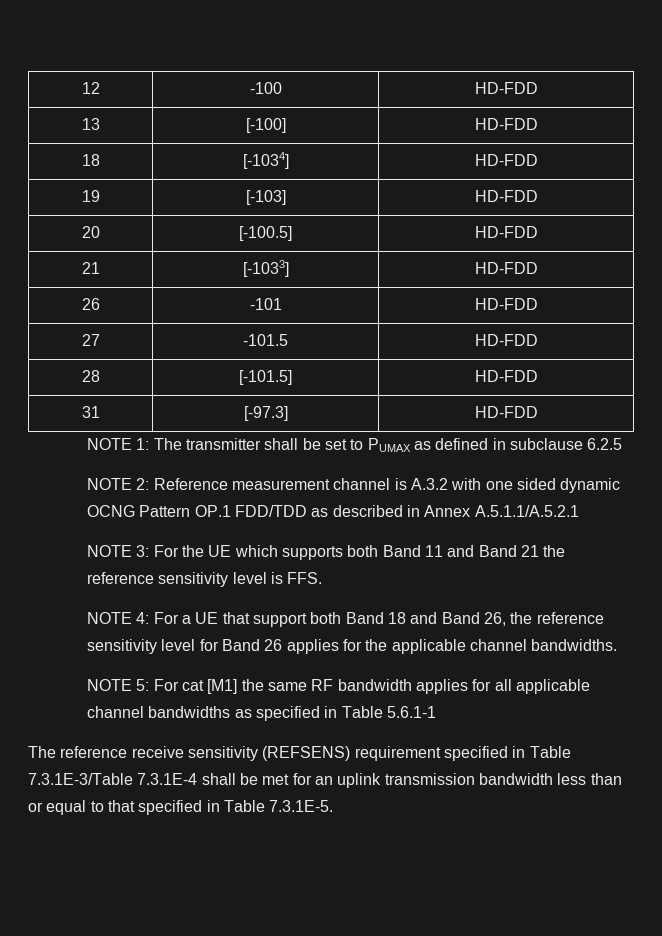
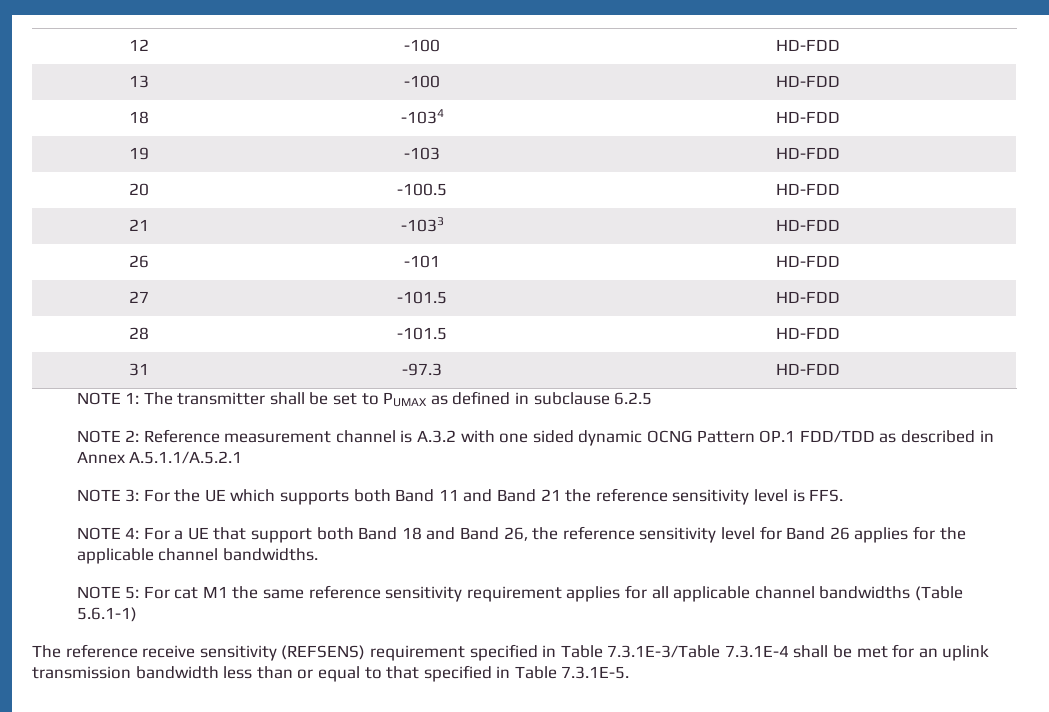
- 13 | [-100] | HD-FDD
+ 13 | -100 | HD-FDD
- 18 | [-1034] | HD-FDD
+ 18 | -1034 | HD-FDD
- 19 | [-103] | HD-FDD
+ 19 | -103 | HD-FDD
- 20 | [-100.5] | HD-FDD
+ 20 | -100.5 | HD-FDD
- 21 | [-1033] | HD-FDD
+ 21 | -1033 | HD-FDD
- 28 | [-101.5] | HD-FDD
+ 28 | -101.5 | HD-FDD
- 31 | [-97.3] | HD-FDD
+ 31 | -97.3 | HD-FDD
- NOTE 5: For cat [M1] the same RF bandwidth applies for all applicable channel bandwidths as specified in Table 5.6.1-1
+ NOTE 5: For cat M1 the same reference sensitivity requirement applies for all applicable channel bandwidths (Table 5.6.1-1)

